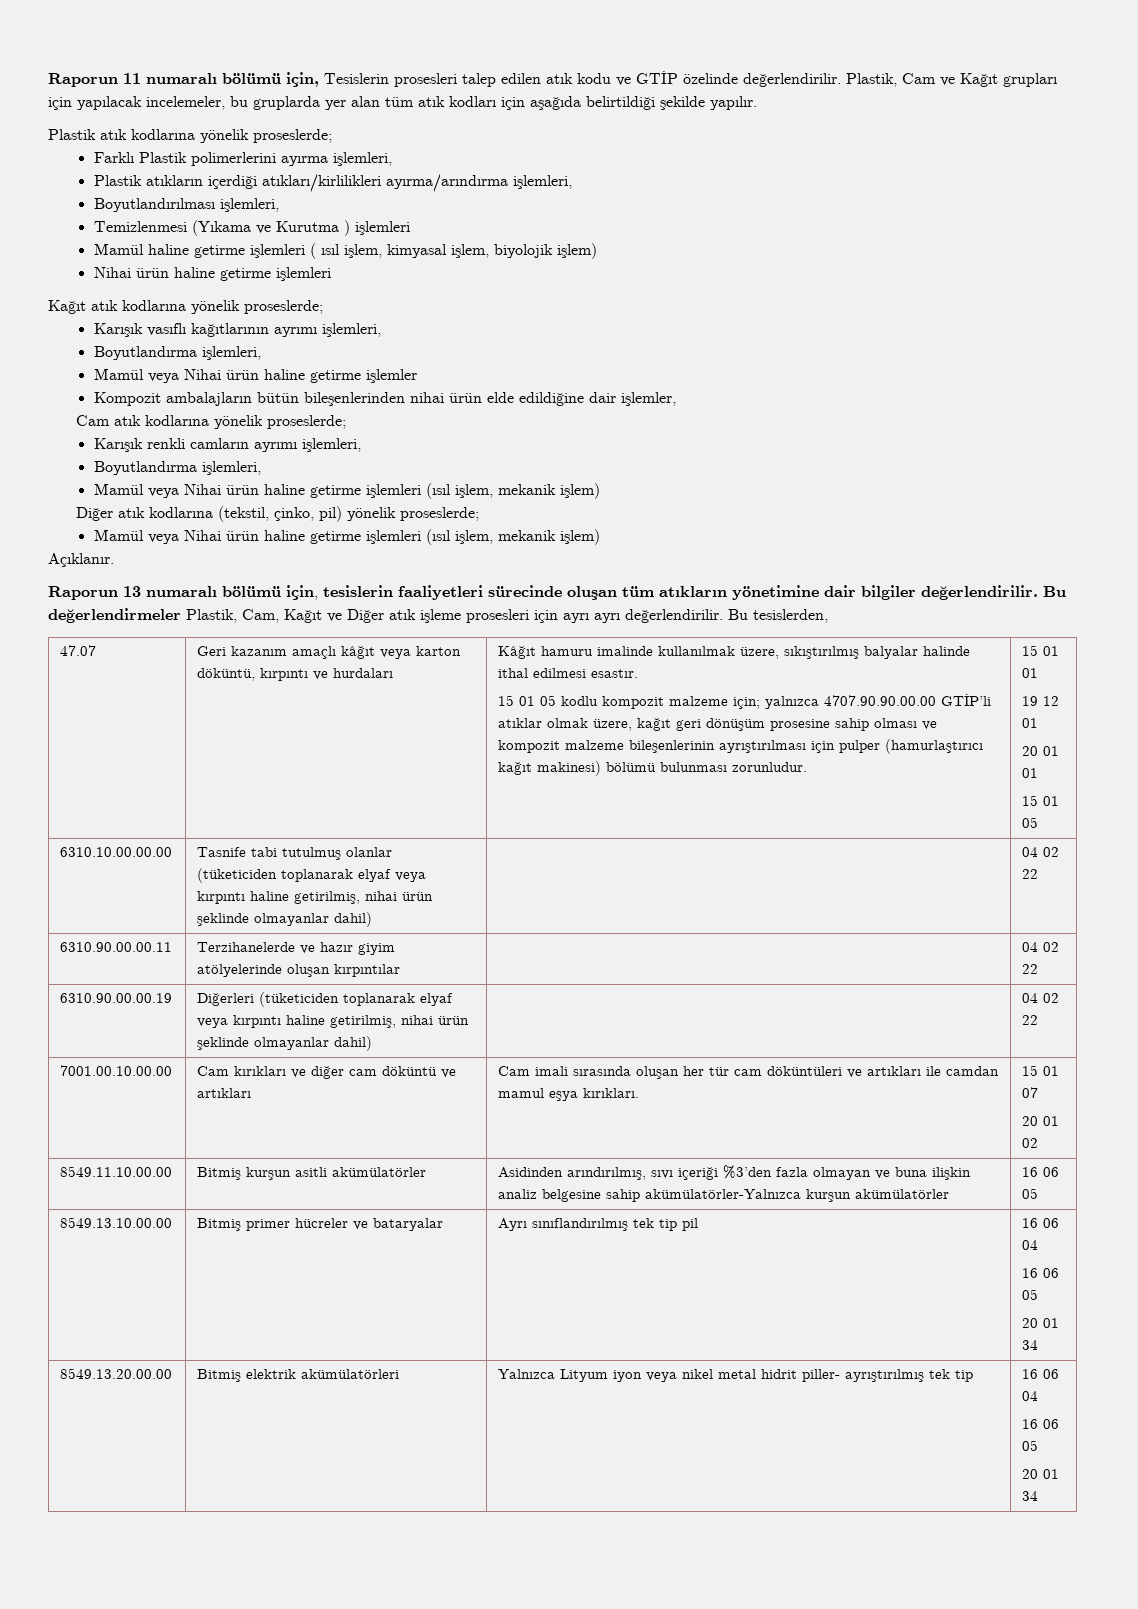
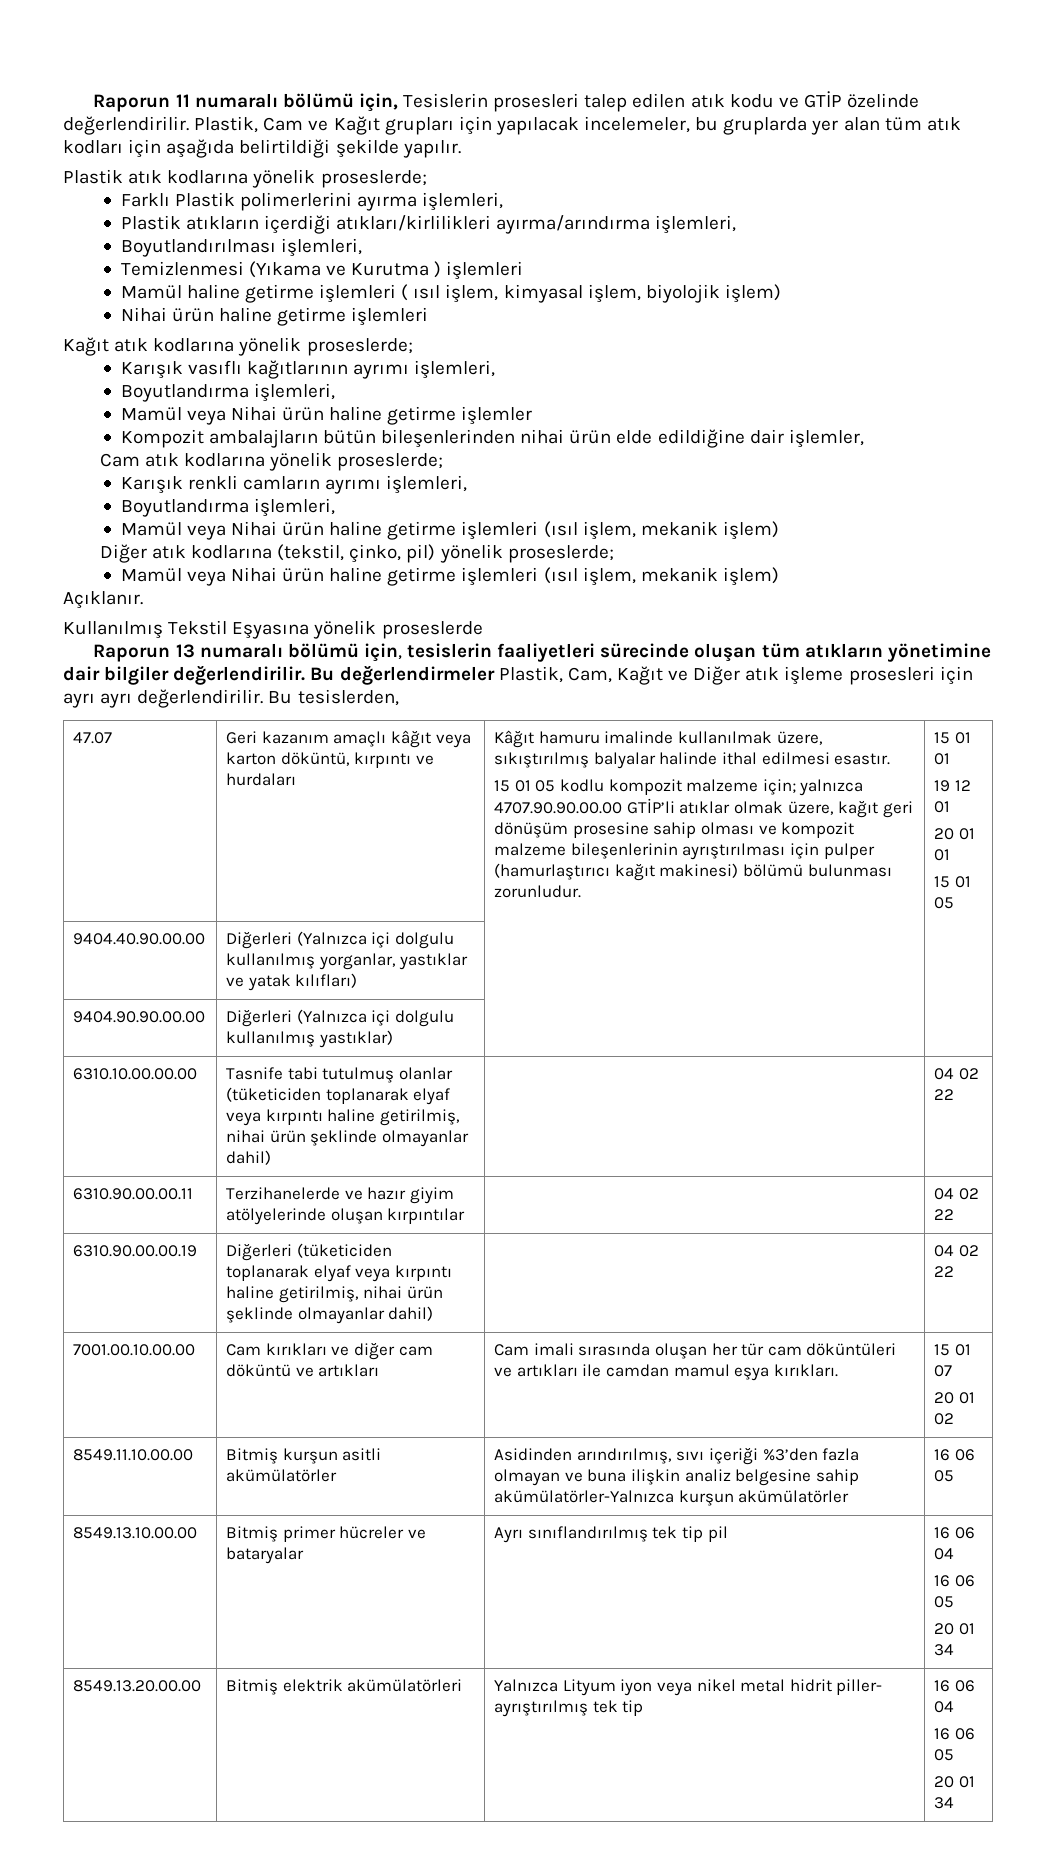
+ Kullanılmış Tekstil Eşyasına yönelik proseslerde
+ 9404.40.90.00.00 | Diğerleri (Yalnızca içi dolgulu kullanılmış yorganlar, yastıklar ve yatak kılıfları) | |
+ 9404.90.90.00.00 | Diğerleri (Yalnızca içi dolgulu kullanılmış yastıklar) | |

